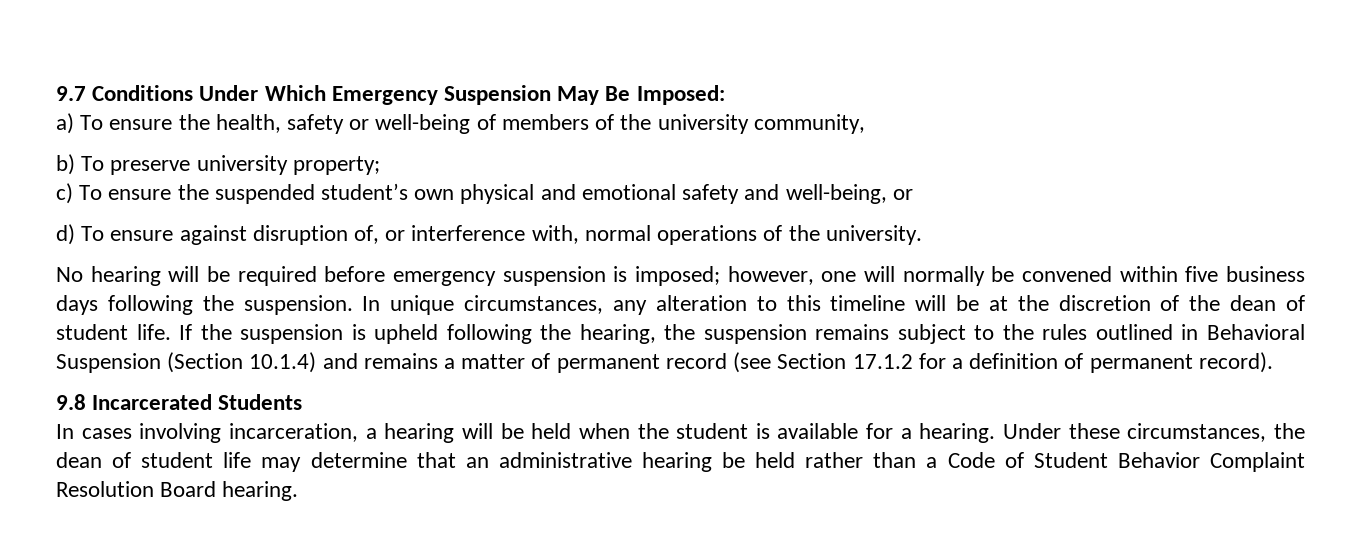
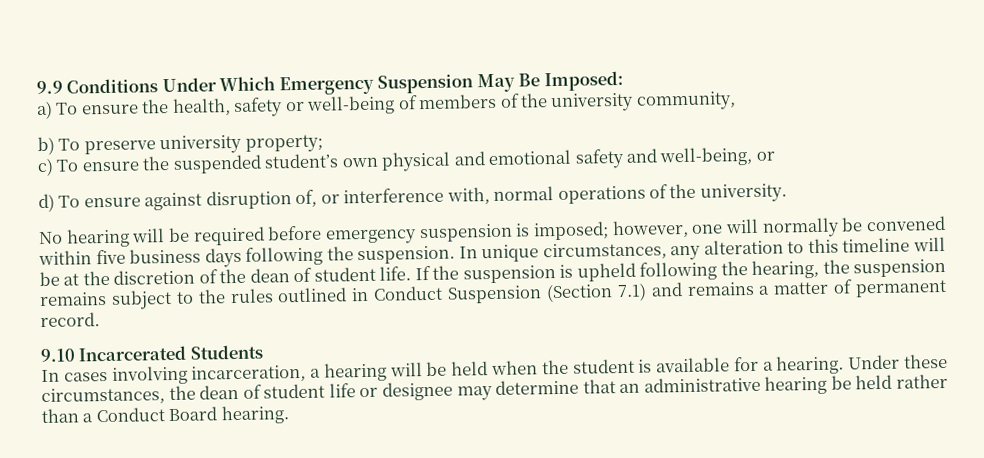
- 9.7 Conditions Under Which Emergency Suspension May Be Imposed:
+ 9.9 Conditions Under Which Emergency Suspension May Be Imposed:
- If the suspension is upheld following the hearing, the suspension remains subject to the rules outlined in Behavioral Suspension (Section 10.1.4) and remains a matter of permanent record (see Section 17.1.2 for a definition of permanent record).
- 9.8 Incarcerated Students
+ If the suspension is upheld following the hearing, the suspension remains subject to the rules outlined in Conduct Suspension (Section 7.1) and remains a matter of permanent record.
+ 9.10 Incarcerated Students
- Under these circumstances, the dean of student life may determine that an administrative hearing be held rather than a Code of Student Behavior Complaint Resolution Board hearing.
+ Under these circumstances, the dean of student life or designee may determine that an administrative hearing be held rather than a Conduct Board hearing.

